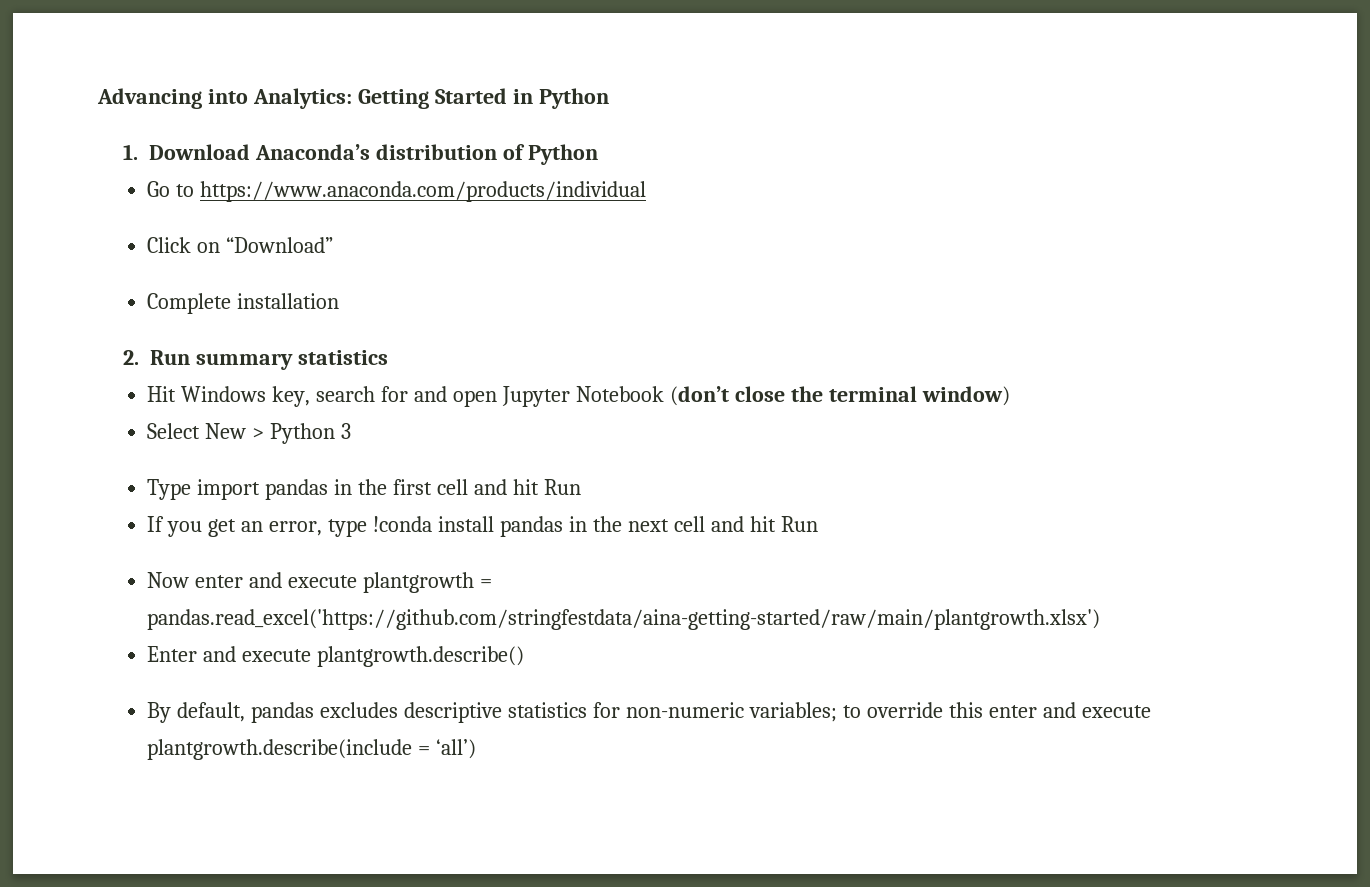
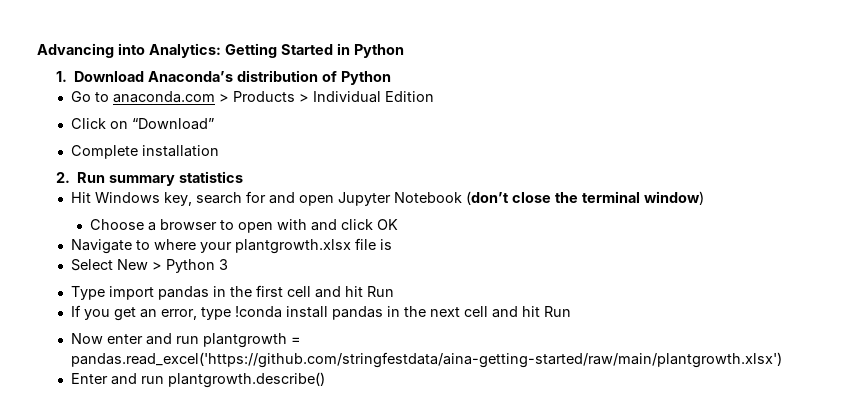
- Go to https://www.anaconda.com/products/individual
+ Go to anaconda.com > Products > Individual Edition
+ Choose a browser to open with and click OK
+ Navigate to where your plantgrowth.xlsx file is
- Now enter and execute plantgrowth = pandas.read_excel('https://github.com/stringfestdata/aina-getting-started/raw/main/plantgrowth.xlsx')
+ Now enter and run plantgrowth = pandas.read_excel('https://github.com/stringfestdata/aina-getting-started/raw/main/plantgrowth.xlsx')
- Enter and execute plantgrowth.describe()
+ Enter and run plantgrowth.describe()
- By default, pandas excludes descriptive statistics for non-numeric variables; to override this enter and execute plantgrowth.describe(include = ‘all’)

